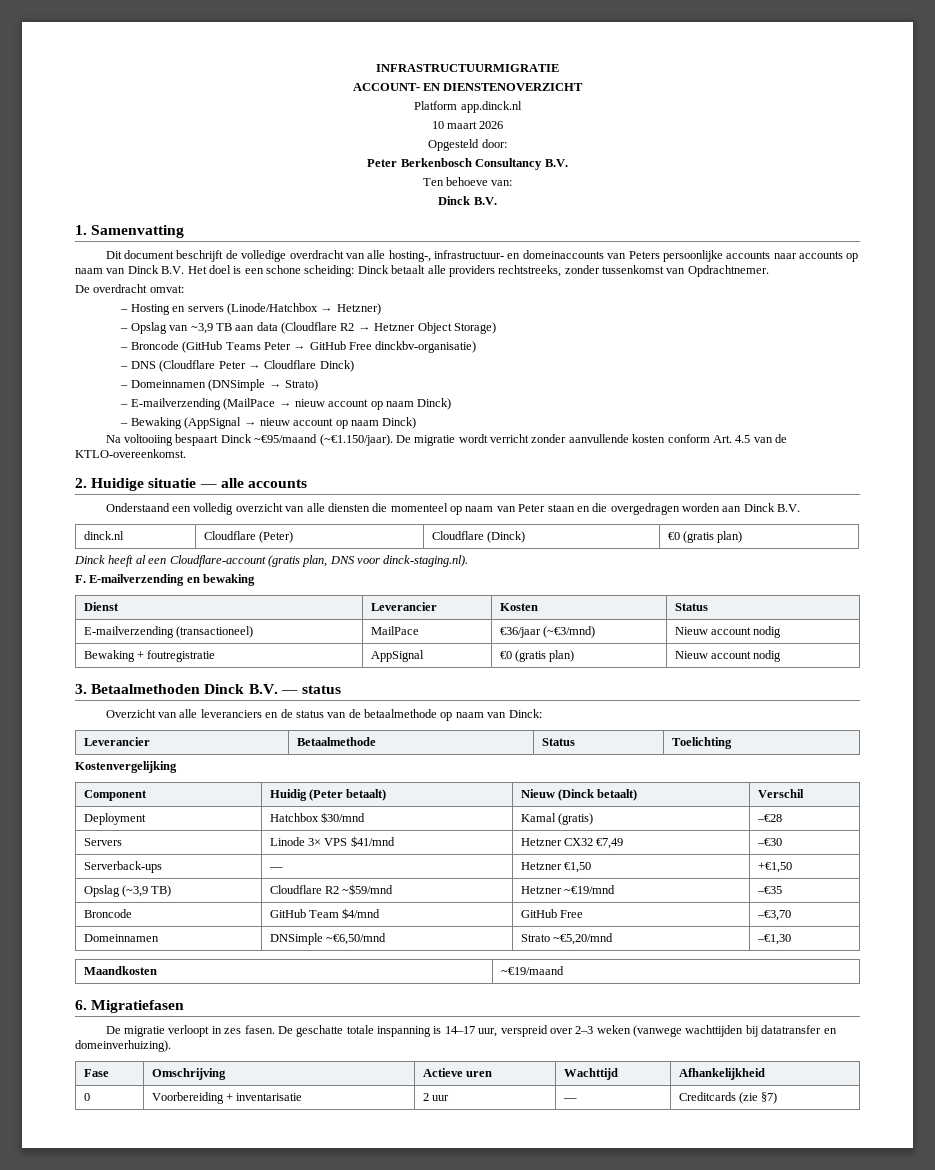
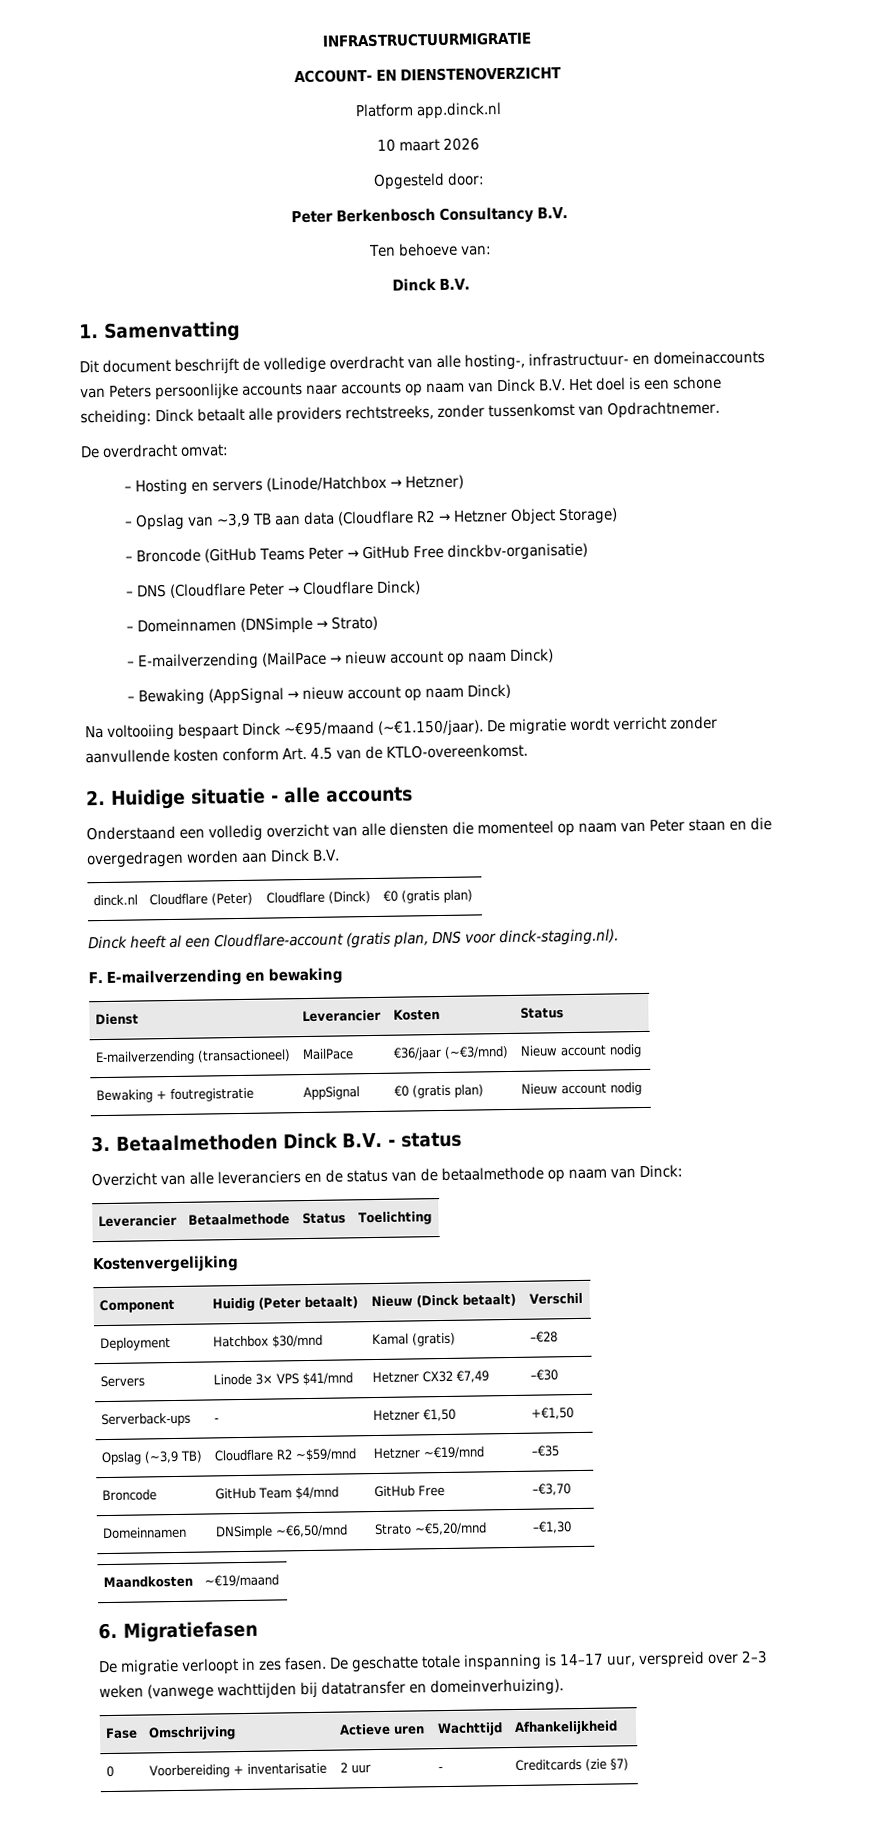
- 2. Huidige situatie — alle accounts
+ 2. Huidige situatie - alle accounts
- 3. Betaalmethoden Dinck B.V. — status
+ 3. Betaalmethoden Dinck B.V. - status
- Serverback-ups | — | Hetzner €1,50 | +€1,50
+ Serverback-ups | - | Hetzner €1,50 | +€1,50
- 0 | Voorbereiding + inventarisatie | 2 uur | — | Creditcards (zie §7)
+ 0 | Voorbereiding + inventarisatie | 2 uur | - | Creditcards (zie §7)

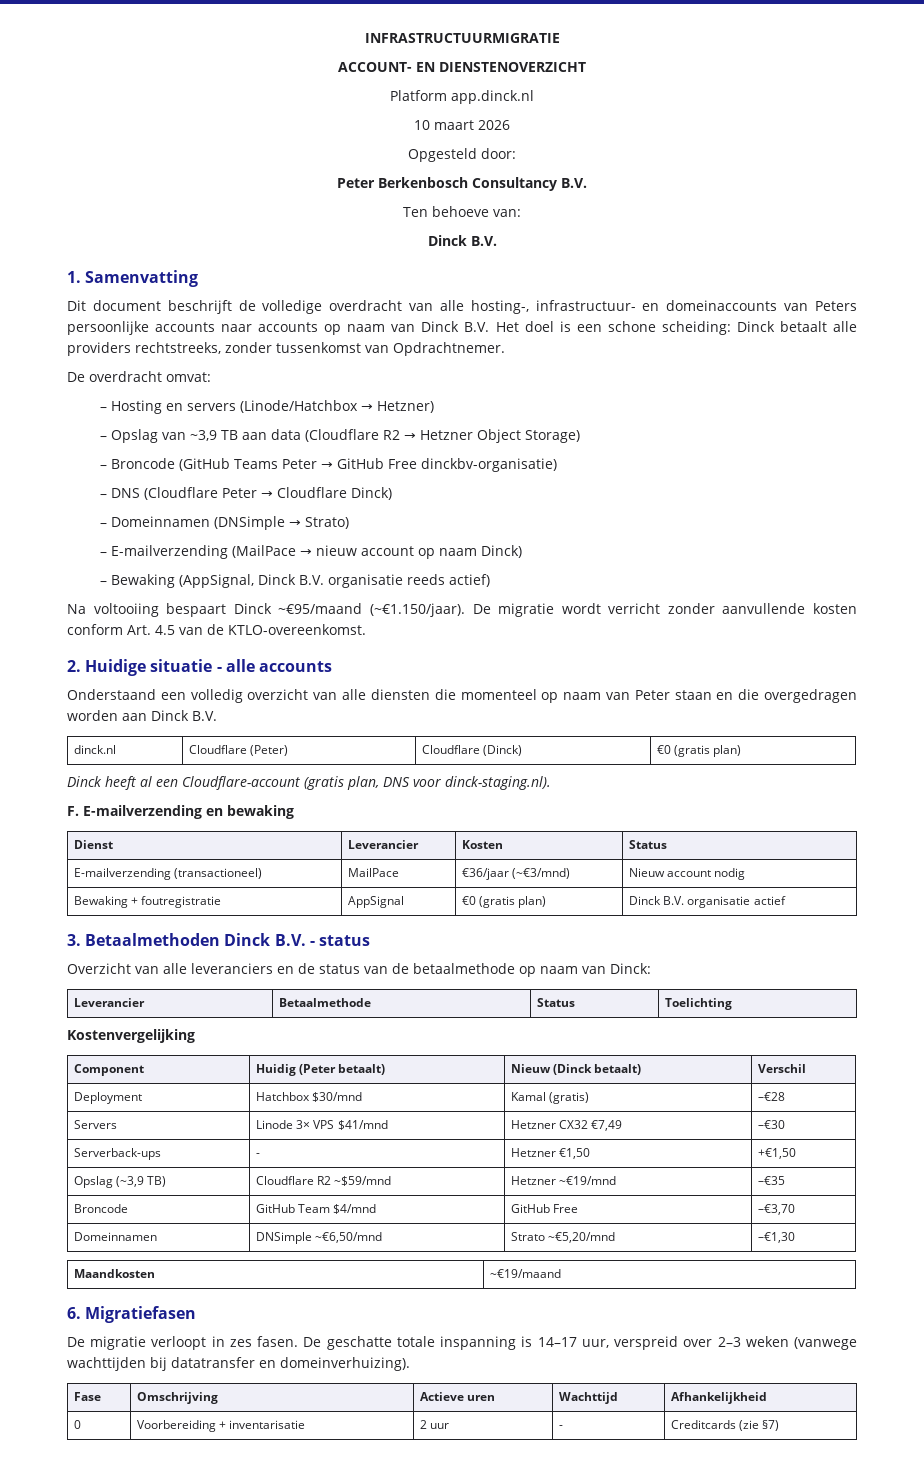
- – Bewaking (AppSignal → nieuw account op naam Dinck)
+ – Bewaking (AppSignal, Dinck B.V. organisatie reeds actief)
- Bewaking + foutregistratie | AppSignal | €0 (gratis plan) | Nieuw account nodig
+ Bewaking + foutregistratie | AppSignal | €0 (gratis plan) | Dinck B.V. organisatie actief

